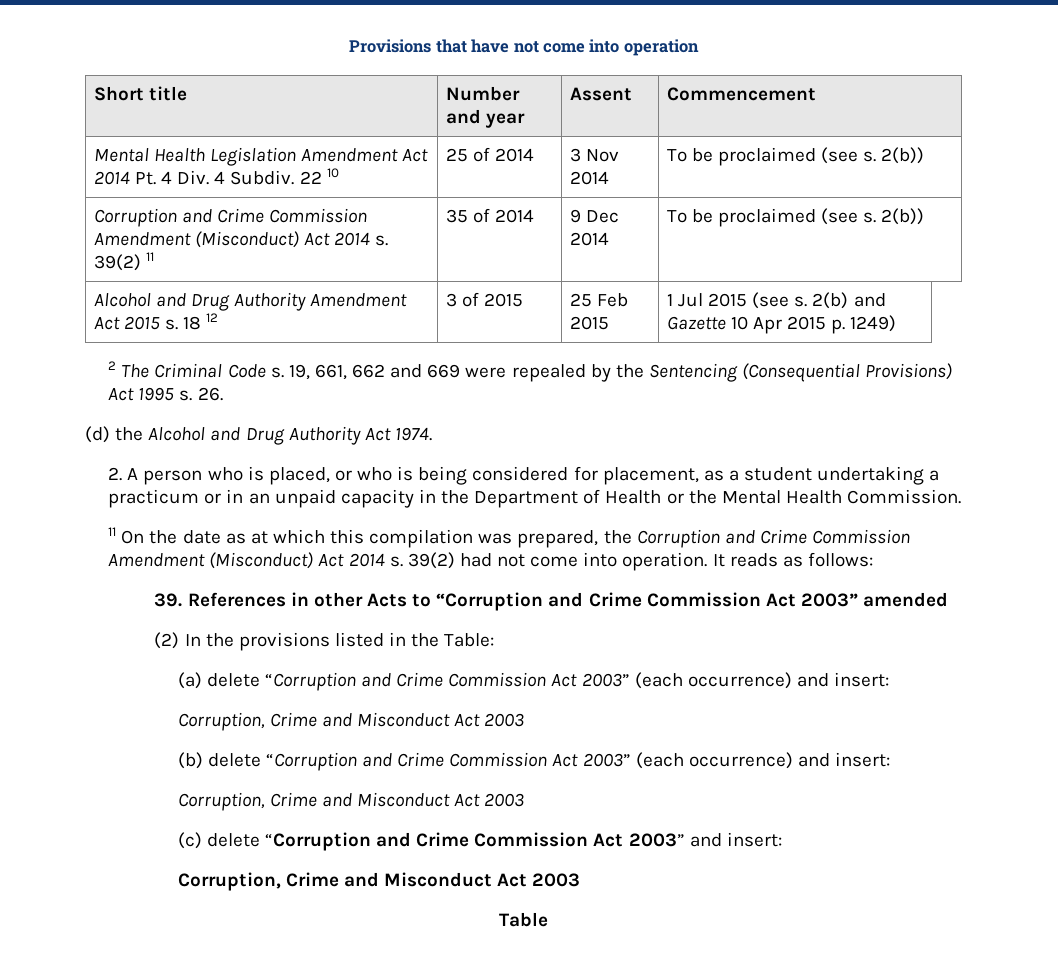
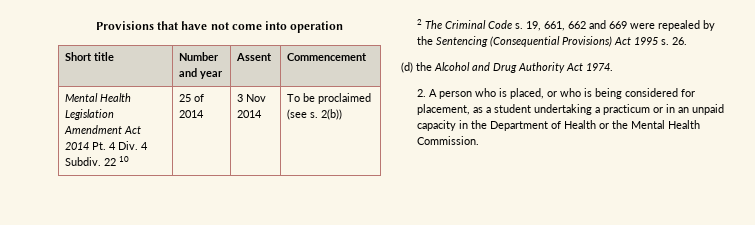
- Corruption and Crime Commission Amendment (Misconduct) Act 2014 s. 39(2) 11 | 35 of 2014 | 9 Dec 2014 | To be proclaimed (see s. 2(b))
- Alcohol and Drug Authority Amendment Act 2015 s. 18 12 | 3 of 2015 | 25 Feb 2015 | 1 Jul 2015 (see s. 2(b) and Gazette 10 Apr 2015 p. 1249)
- 11 On the date as at which this compilation was prepared, the Corruption and Crime Commission Amendment (Misconduct) Act 2014 s. 39(2) had not come into operation. It reads as follows:
- 39. References in other Acts to “Corruption and Crime Commission Act 2003” amended
- (2) In the provisions listed in the Table:
- (a) delete “Corruption and Crime Commission Act 2003” (each occurrence) and insert:
- Corruption, Crime and Misconduct Act 2003
- (b) delete “Corruption and Crime Commission Act 2003” (each occurrence) and insert:
- Corruption, Crime and Misconduct Act 2003
- (c) delete “Corruption and Crime Commission Act 2003” and insert:
- Corruption, Crime and Misconduct Act 2003
- Table

